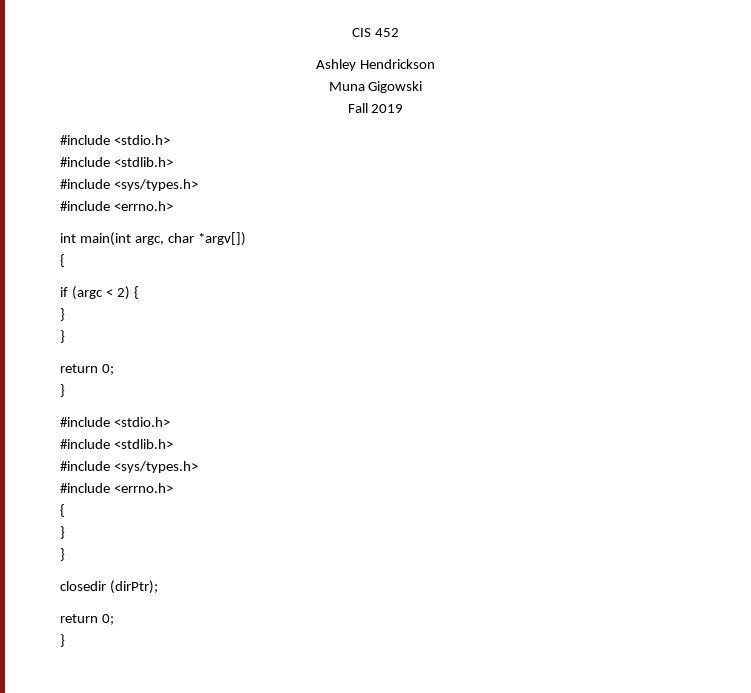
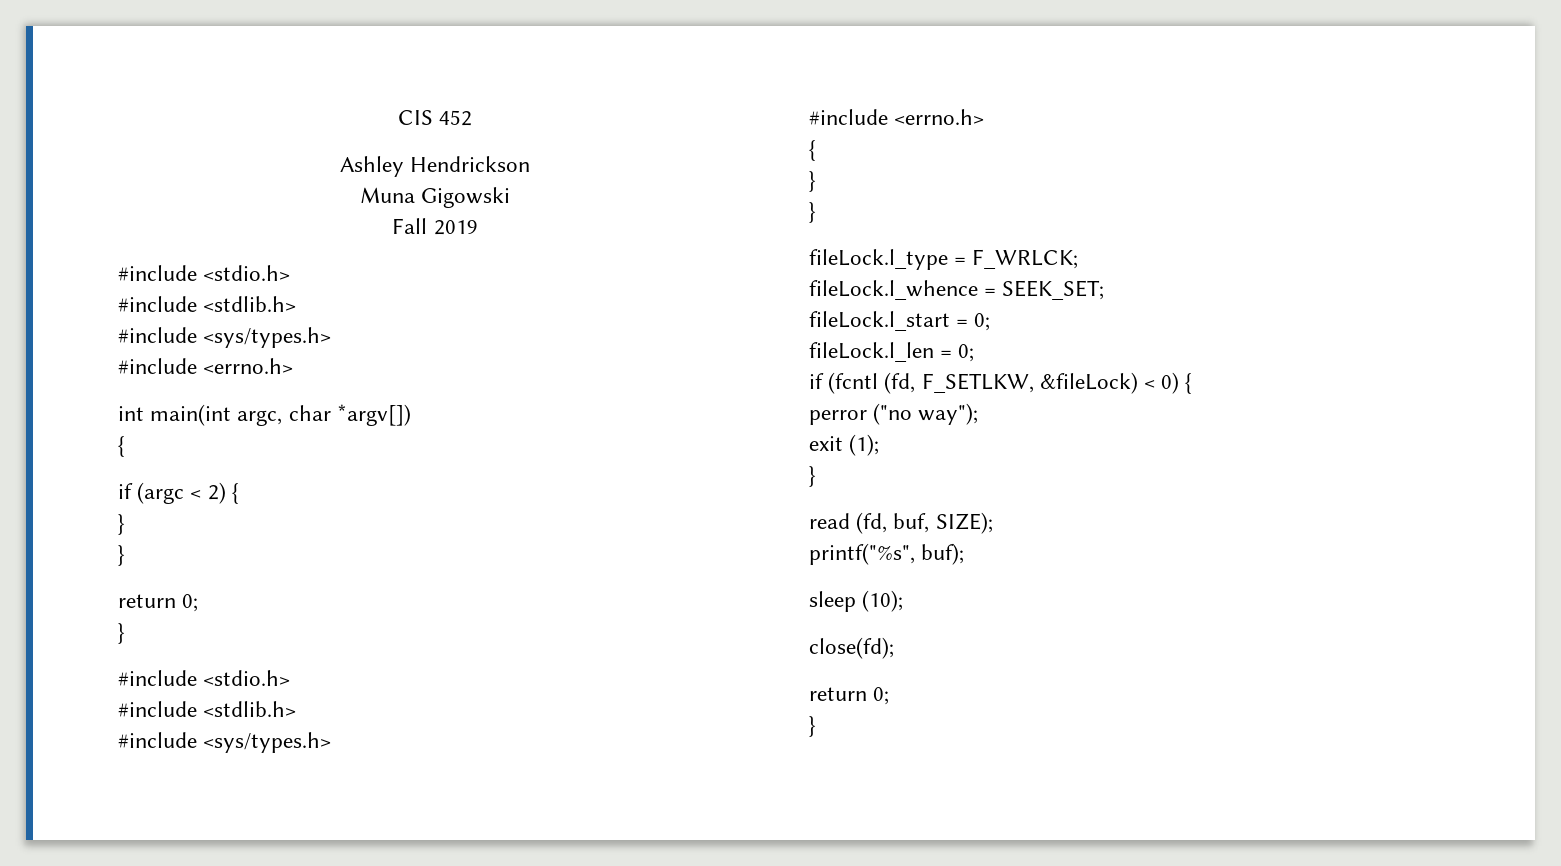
- closedir (dirPtr);
+ fileLock.l_type = F_WRLCK;
+ fileLock.l_whence = SEEK_SET;
+ fileLock.l_start = 0;
+ fileLock.l_len = 0;
+ if (fcntl (fd, F_SETLKW, &fileLock) < 0) {
+ perror ("no way");
+ exit (1);
+ }
+ read (fd, buf, SIZE);
+ printf("%s", buf);
+ sleep (10);
+ close(fd);

